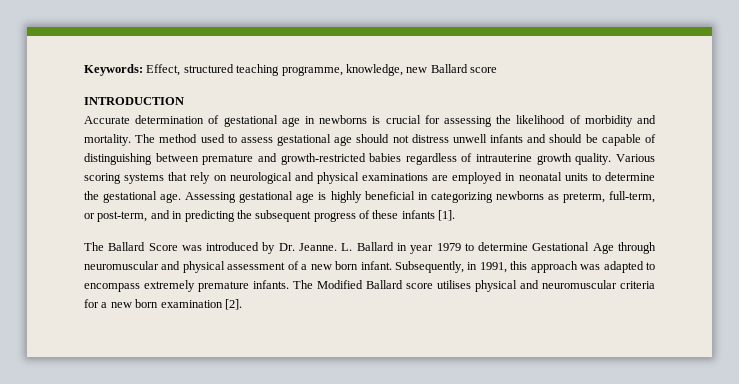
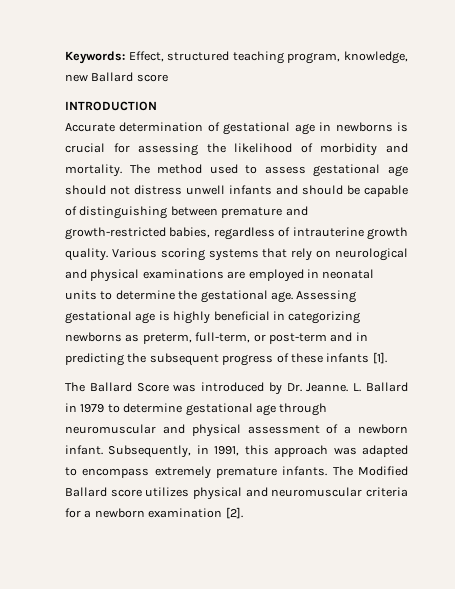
- Keywords: Effect, structured teaching programme, knowledge, new Ballard score
+ Keywords: Effect, structured teaching program, knowledge, new Ballard score
- The method used to assess gestational age should not distress unwell infants and should be capable of distinguishing between premature and growth-restricted babies regardless of intrauterine growth quality.
+ The method used to assess gestational age should not distress unwell infants and should be capable of distinguishing between premature and growth-restricted babies, regardless of intrauterine growth quality.
- Assessing gestational age is highly beneficial in categorizing newborns as preterm, full-term, or post-term, and in predicting the subsequent progress of these infants [1].
+ Assessing gestational age is highly beneficial in categorizing newborns as preterm, full-term, or post-term and in predicting the subsequent progress of these infants [1].
- L. Ballard in year 1979 to determine Gestational Age through neuromuscular and physical assessment of a new born infant.
+ L. Ballard in 1979 to determine gestational age through neuromuscular and physical assessment of a newborn infant.
- The Modified Ballard score utilises physical and neuromuscular criteria for a new born examination [2].
+ The Modified Ballard score utilizes physical and neuromuscular criteria for a newborn examination [2].

